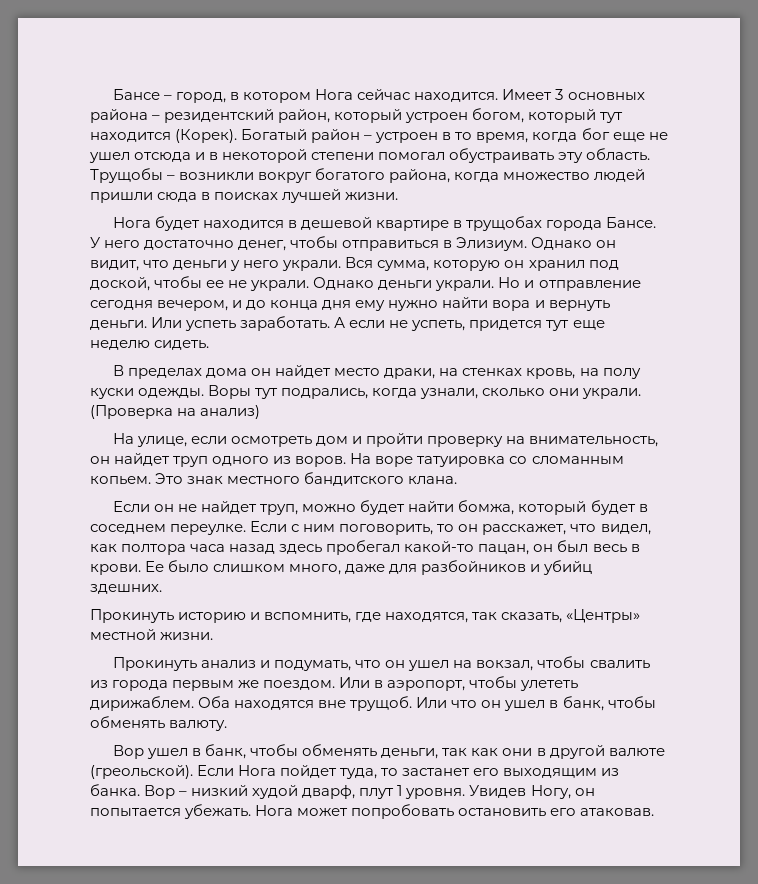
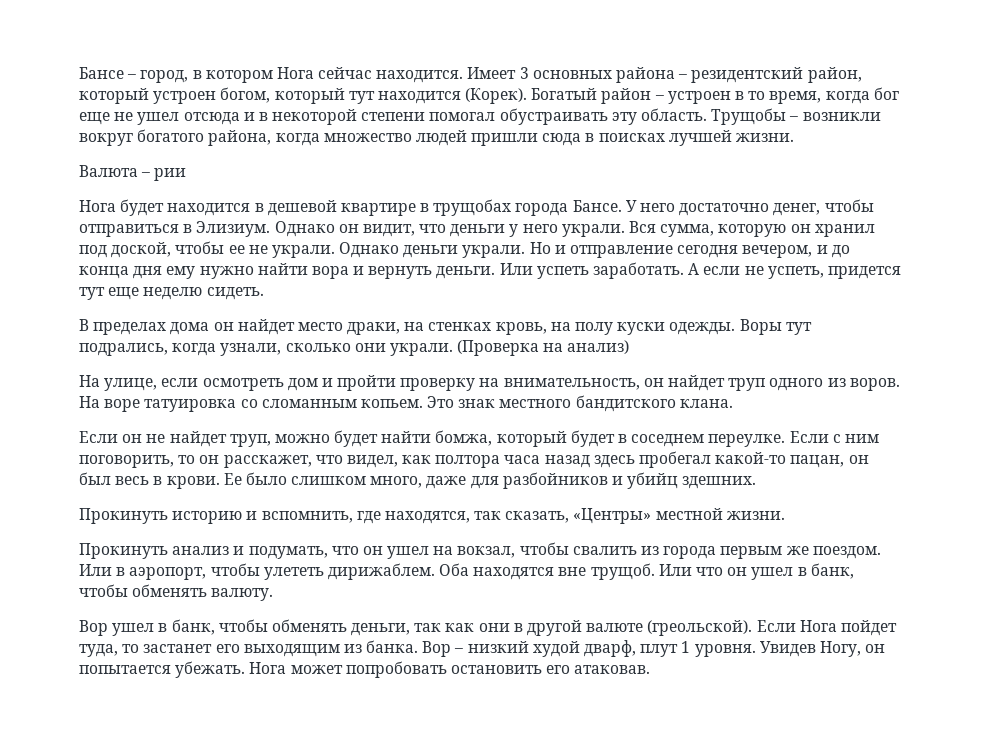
+ Валюта – рии

